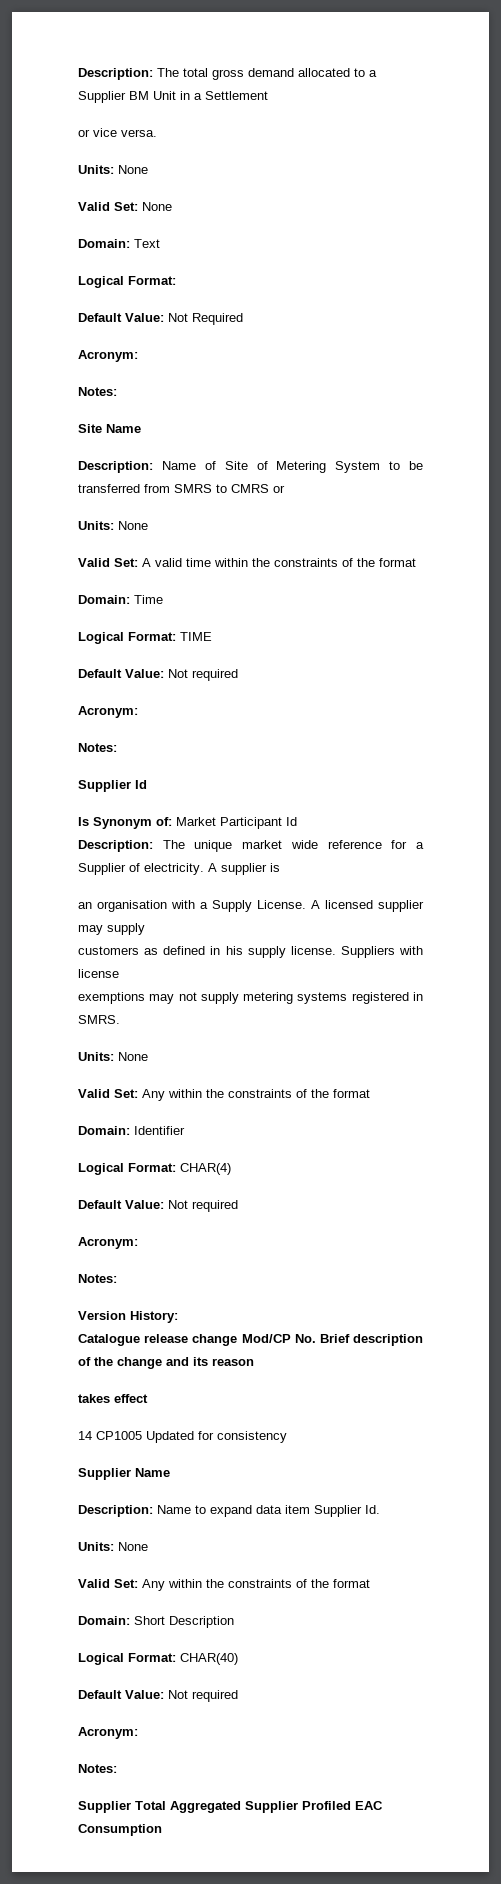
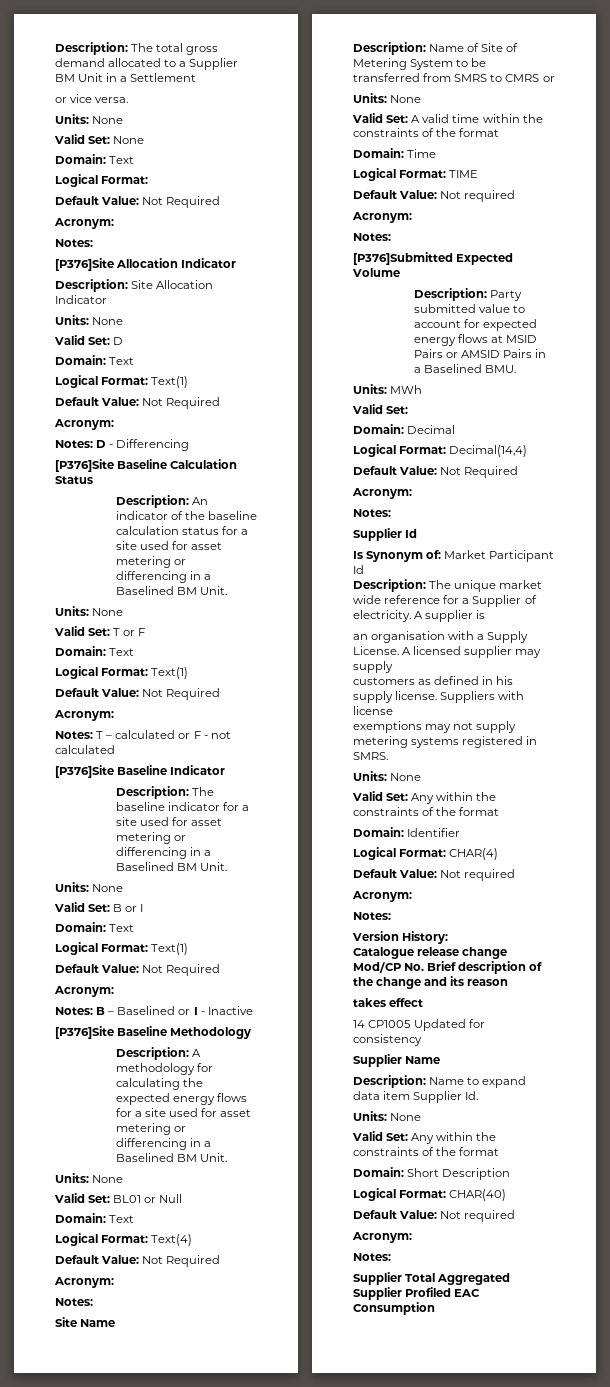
+ [P376]Site Allocation Indicator
+ Description: Site Allocation Indicator
+ Units: None
+ Valid Set: D
+ Domain: Text
+ Logical Format: Text(1)
+ Default Value: Not Required
+ Acronym:
+ Notes: D - Differencing
+ [P376]Site Baseline Calculation Status
+ Description: An indicator of the baseline calculation status for a site used for asset metering or differencing in a Baselined BM Unit.
+ Units: None
+ Valid Set: T or F
+ Domain: Text
+ Logical Format: Text(1)
+ Default Value: Not Required
+ Acronym:
+ Notes: T – calculated or F - not calculated
+ [P376]Site Baseline Indicator
+ Description: The baseline indicator for a site used for asset metering or differencing in a Baselined BM Unit.
+ Units: None
+ Valid Set: B or I
+ Domain: Text
+ Logical Format: Text(1)
+ Default Value: Not Required
+ Acronym:
+ Notes: B – Baselined or I - Inactive
+ [P376]Site Baseline Methodology
+ Description: A methodology for calculating the expected energy flows for a site used for asset metering or differencing in a Baselined BM Unit.
+ Units: None
+ Valid Set: BL01 or Null
+ Domain: Text
+ Logical Format: Text(4)
+ Default Value: Not Required
+ Acronym:
+ Notes:
+ [P376]Submitted Expected Volume
+ Description: Party submitted value to account for expected energy flows at MSID Pairs or AMSID Pairs in a Baselined BMU.
+ Units: MWh
+ Valid Set:
+ Domain: Decimal
+ Logical Format: Decimal(14,4)
+ Default Value: Not Required
+ Acronym:
+ Notes:

